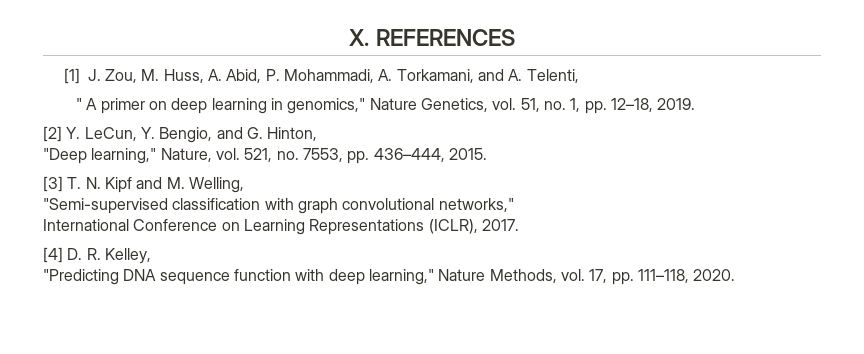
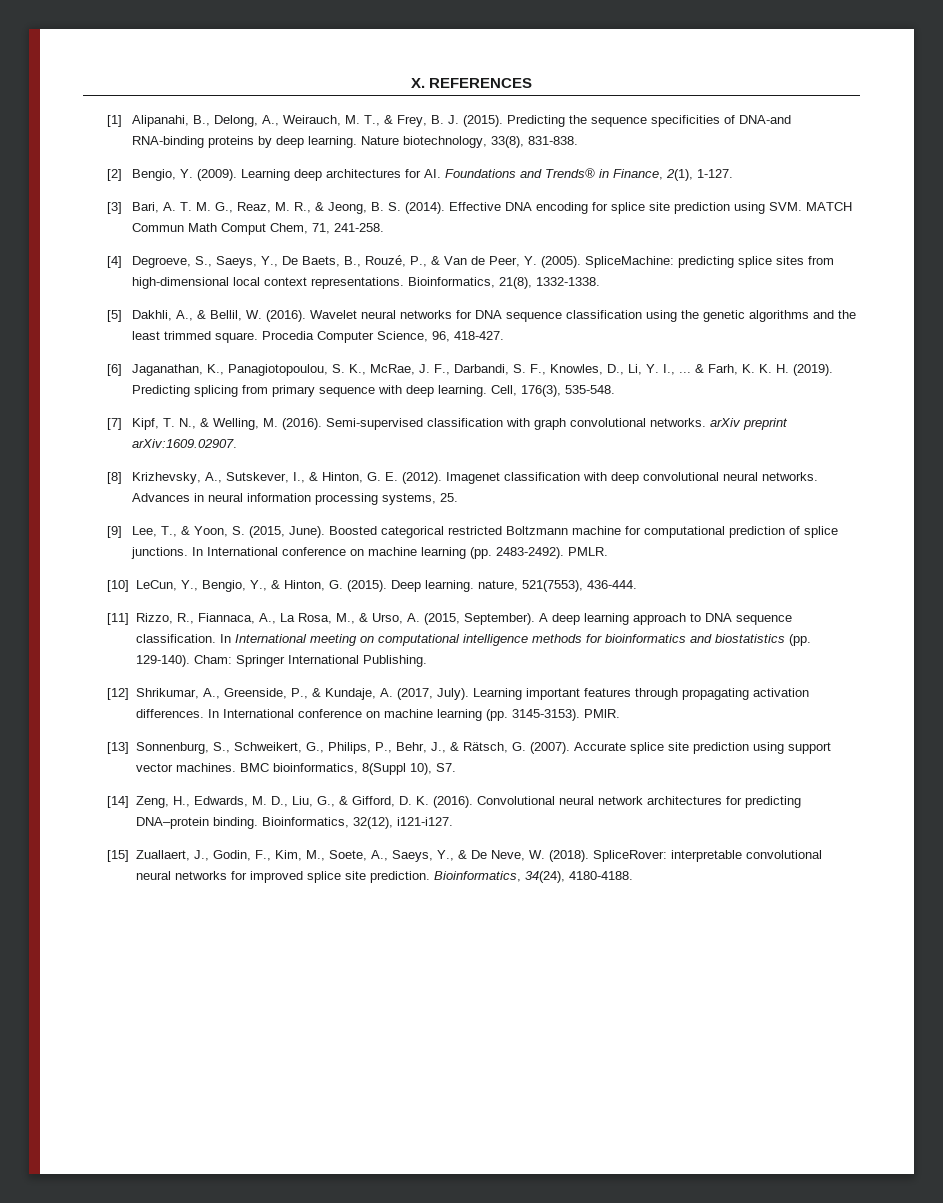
- [1] J. Zou, M. Huss, A. Abid, P. Mohammadi, A. Torkamani, and A. Telenti,
- " A primer on deep learning in genomics," Nature Genetics, vol. 51, no. 1, pp. 12–18, 2019.
- [2] Y. LeCun, Y. Bengio, and G. Hinton,
- "Deep learning," Nature, vol. 521, no. 7553, pp. 436–444, 2015.
- [3] T. N. Kipf and M. Welling,
- "Semi-supervised classification with graph convolutional networks,"
- International Conference on Learning Representations (ICLR), 2017.
- [4] D. R. Kelley,
- "Predicting DNA sequence function with deep learning," Nature Methods, vol. 17, pp. 111–118, 2020.
+ [1] Alipanahi, B., Delong, A., Weirauch, M. T., & Frey, B. J. (2015). Predicting the sequence specificities of DNA-and RNA-binding proteins by deep learning. Nature biotechnology, 33(8), 831-838.
+ [2] Bengio, Y. (2009). Learning deep architectures for AI. Foundations and Trends® in Finance, 2(1), 1-127.
+ [3] Bari, A. T. M. G., Reaz, M. R., & Jeong, B. S. (2014). Effective DNA encoding for splice site prediction using SVM. MATCH Commun Math Comput Chem, 71, 241-258.
+ [4] Degroeve, S., Saeys, Y., De Baets, B., Rouzé, P., & Van de Peer, Y. (2005). SpliceMachine: predicting splice sites from high-dimensional local context representations. Bioinformatics, 21(8), 1332-1338.
+ [5] Dakhli, A., & Bellil, W. (2016). Wavelet neural networks for DNA sequence classification using the genetic algorithms and the least trimmed square. Procedia Computer Science, 96, 418-427.
+ [6] Jaganathan, K., Panagiotopoulou, S. K., McRae, J. F., Darbandi, S. F., Knowles, D., Li, Y. I., ... & Farh, K. K. H. (2019). Predicting splicing from primary sequence with deep learning. Cell, 176(3), 535-548.
+ [7] Kipf, T. N., & Welling, M. (2016). Semi-supervised classification with graph convolutional networks. arXiv preprint arXiv:1609.02907.
+ [8] Krizhevsky, A., Sutskever, I., & Hinton, G. E. (2012). Imagenet classification with deep convolutional neural networks. Advances in neural information processing systems, 25.
+ [9] Lee, T., & Yoon, S. (2015, June). Boosted categorical restricted Boltzmann machine for computational prediction of splice junctions. In International conference on machine learning (pp. 2483-2492). PMLR.
+ [10] LeCun, Y., Bengio, Y., & Hinton, G. (2015). Deep learning. nature, 521(7553), 436-444.
+ [11] Rizzo, R., Fiannaca, A., La Rosa, M., & Urso, A. (2015, September). A deep learning approach to DNA sequence classification. In International meeting on computational intelligence methods for bioinformatics and biostatistics (pp. 129-140). Cham: Springer International Publishing.
+ [12] Shrikumar, A., Greenside, P., & Kundaje, A. (2017, July). Learning important features through propagating activation differences. In International conference on machine learning (pp. 3145-3153). PMlR.
+ [13] Sonnenburg, S., Schweikert, G., Philips, P., Behr, J., & Rätsch, G. (2007). Accurate splice site prediction using support vector machines. BMC bioinformatics, 8(Suppl 10), S7.
+ [14] Zeng, H., Edwards, M. D., Liu, G., & Gifford, D. K. (2016). Convolutional neural network architectures for predicting DNA–protein binding. Bioinformatics, 32(12), i121-i127.
+ [15] Zuallaert, J., Godin, F., Kim, M., Soete, A., Saeys, Y., & De Neve, W. (2018). SpliceRover: interpretable convolutional neural networks for improved splice site prediction. Bioinformatics, 34(24), 4180-4188.

